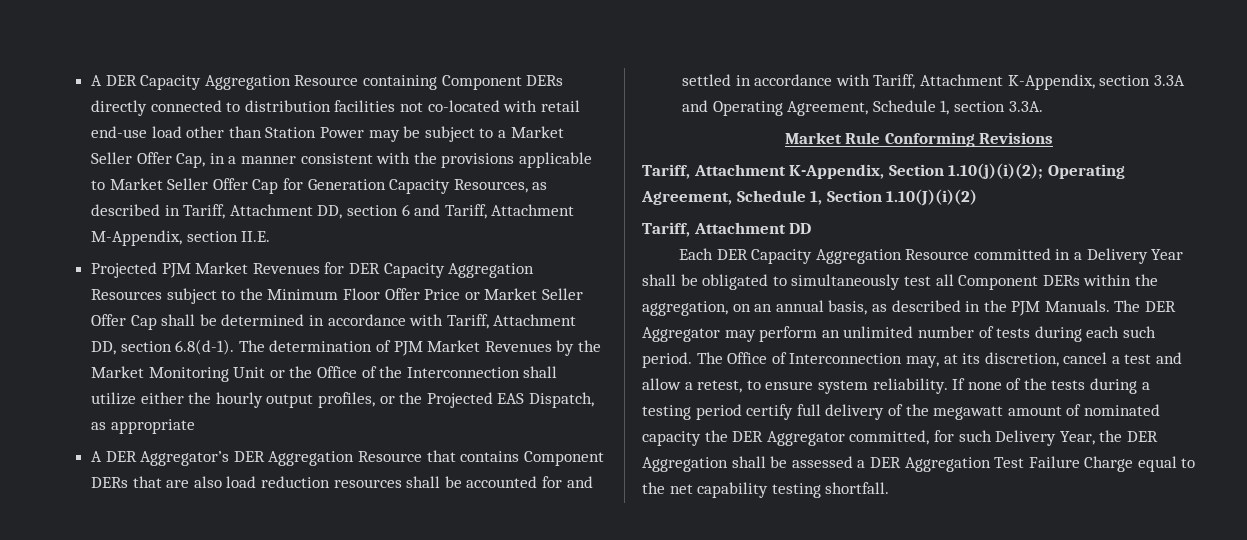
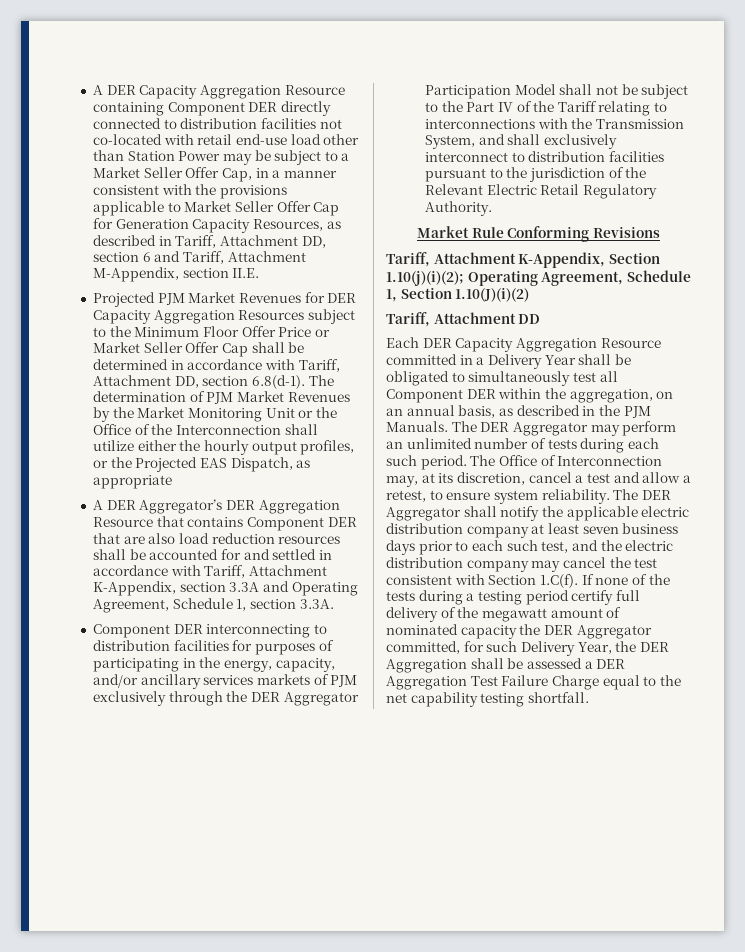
- A DER Capacity Aggregation Resource containing Component DERs directly connected to distribution facilities not co-located with retail end-use load other than Station Power may be subject to a Market Seller Offer Cap, in a manner consistent with the provisions applicable to Market Seller Offer Cap for Generation Capacity Resources, as described in Tariff, Attachment DD, section 6 and Tariff, Attachment M-Appendix, section II.E.
+ A DER Capacity Aggregation Resource containing Component DER directly connected to distribution facilities not co-located with retail end-use load other than Station Power may be subject to a Market Seller Offer Cap, in a manner consistent with the provisions applicable to Market Seller Offer Cap for Generation Capacity Resources, as described in Tariff, Attachment DD, section 6 and Tariff, Attachment M-Appendix, section II.E.
- A DER Aggregator’s DER Aggregation Resource that contains Component DERs that are also load reduction resources shall be accounted for and settled in accordance with Tariff, Attachment K-Appendix, section 3.3A and Operating Agreement, Schedule 1, section 3.3A.
+ A DER Aggregator’s DER Aggregation Resource that contains Component DER that are also load reduction resources shall be accounted for and settled in accordance with Tariff, Attachment K-Appendix, section 3.3A and Operating Agreement, Schedule 1, section 3.3A.
+ Component DER interconnecting to distribution facilities for purposes of participating in the energy, capacity, and/or ancillary services markets of PJM exclusively through the DER Aggregator Participation Model shall not be subject to the Part IV of the Tariff relating to interconnections with the Transmission System, and shall exclusively interconnect to distribution facilities pursuant to the jurisdiction of the Relevant Electric Retail Regulatory Authority.
- Each DER Capacity Aggregation Resource committed in a Delivery Year shall be obligated to simultaneously test all Component DERs within the aggregation, on an annual basis, as described in the PJM Manuals.
+ Each DER Capacity Aggregation Resource committed in a Delivery Year shall be obligated to simultaneously test all Component DER within the aggregation, on an annual basis, as described in the PJM Manuals.
- If none of the tests during a testing period certify full delivery of the megawatt amount of nominated capacity the DER Aggregator committed, for such Delivery Year, the DER Aggregation shall be assessed a DER Aggregation Test Failure Charge equal to the net capability testing shortfall.
+ The DER Aggregator shall notify the applicable electric distribution company at least seven business days prior to each such test, and the electric distribution company may cancel the test consistent with Section 1.C(f). If none of the tests during a testing period certify full delivery of the megawatt amount of nominated capacity the DER Aggregator committed, for such Delivery Year, the DER Aggregation shall be assessed a DER Aggregation Test Failure Charge equal to the net capability testing shortfall.

